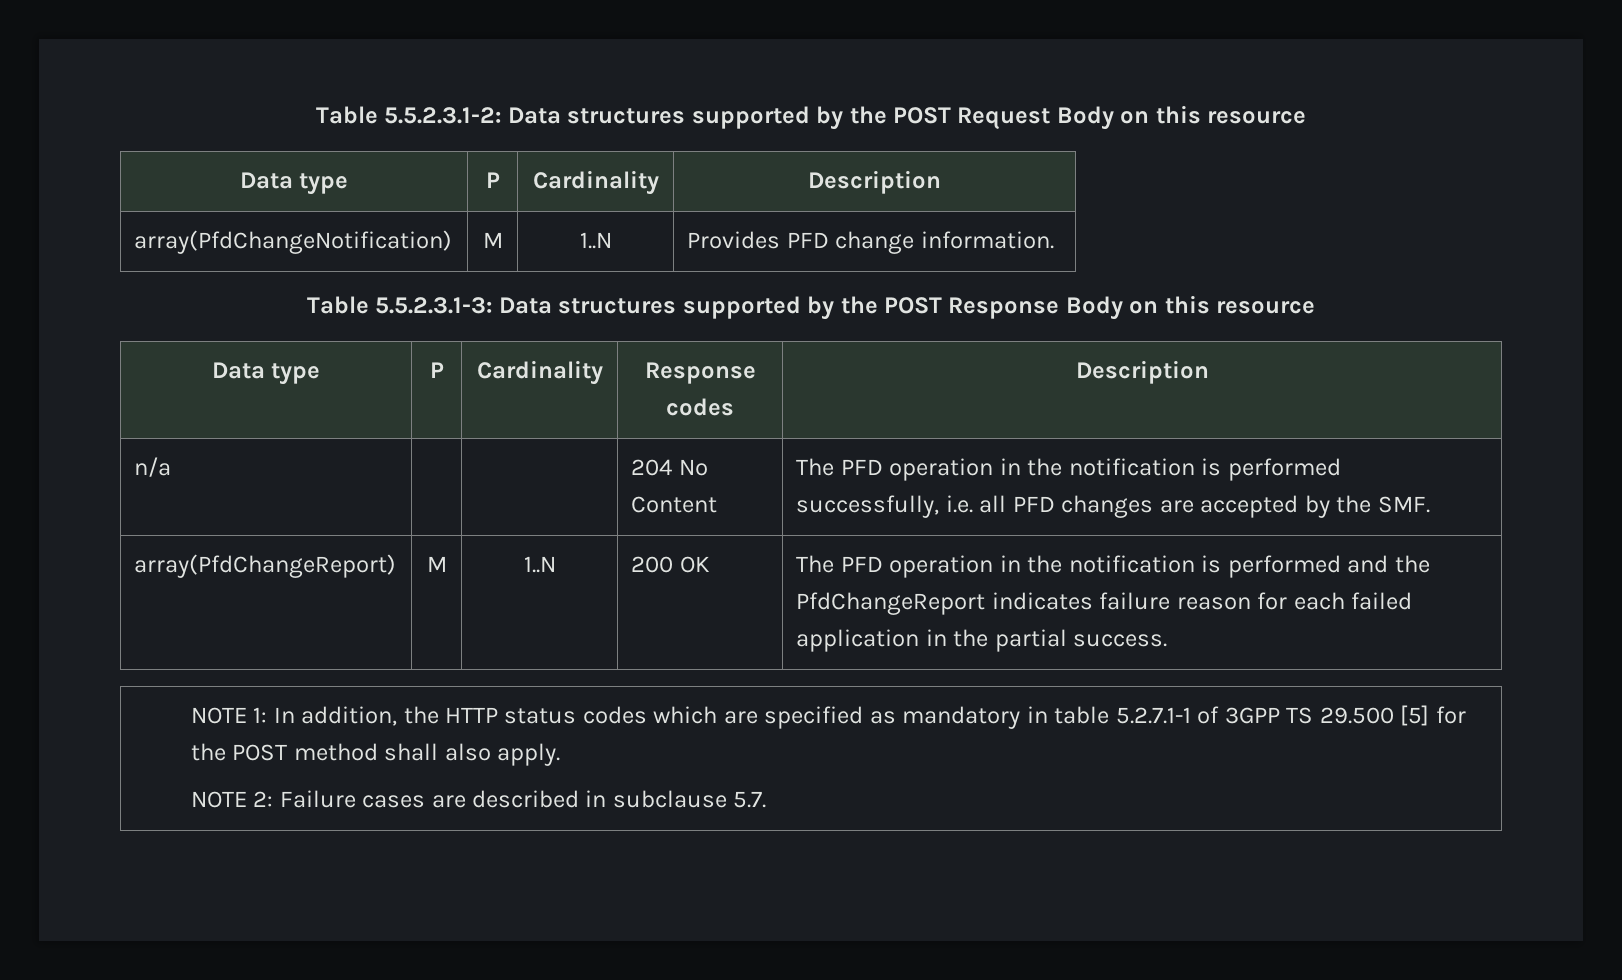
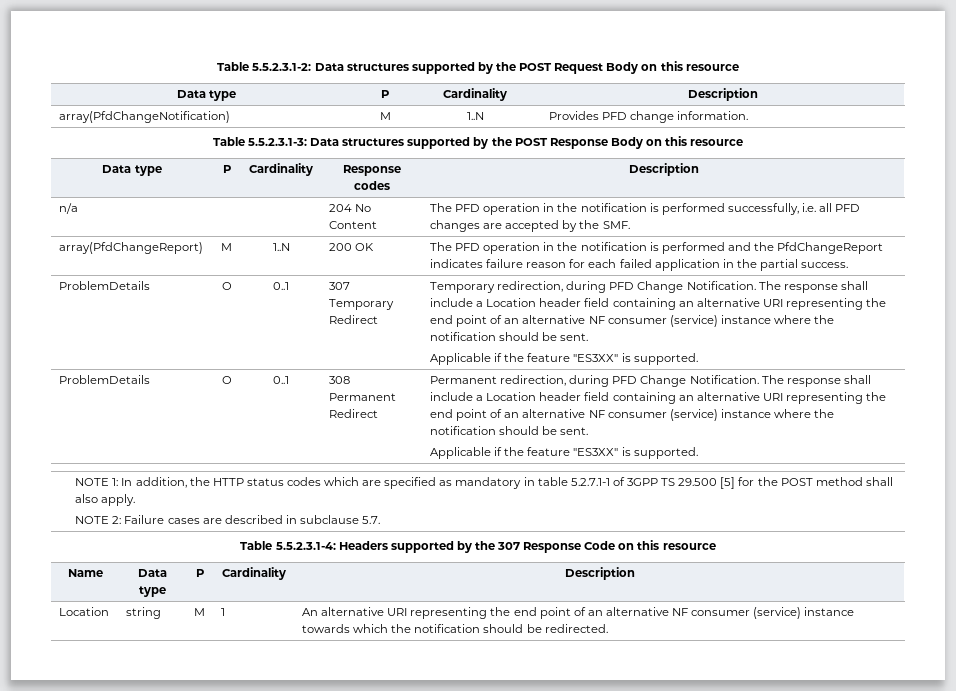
+ ProblemDetails | O | 0..1 | 307 Temporary Redirect | Temporary redirection, during PFD Change Notification. The response shall include a Location header field containing an alternative URI representing the end point of an alternative NF consumer (service) instance where the notification should be sent.
+ Applicable if the feature "ES3XX" is supported.
+ ProblemDetails | O | 0..1 | 308 Permanent Redirect | Permanent redirection, during PFD Change Notification. The response shall include a Location header field containing an alternative URI representing the end point of an alternative NF consumer (service) instance where the notification should be sent.
+ Applicable if the feature "ES3XX" is supported.
+ Table 5.5.2.3.1-4: Headers supported by the 307 Response Code on this resource
+ Name | Data type | P | Cardinality | Description
+ Location | string | M | 1 | An alternative URI representing the end point of an alternative NF consumer (service) instance towards which the notification should be redirected.

